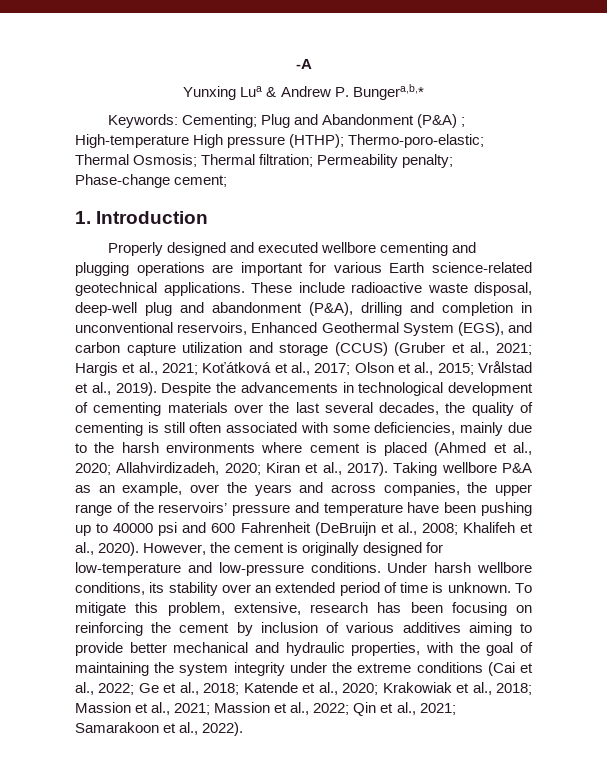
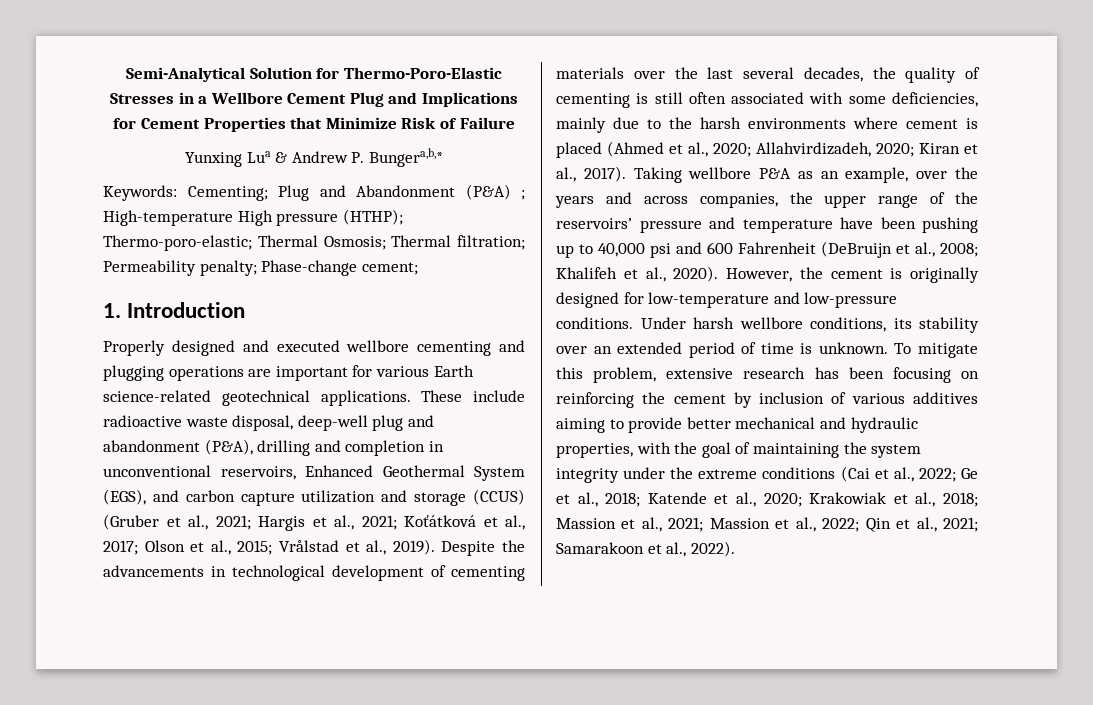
- -A
+ Semi-Analytical Solution for Thermo-Poro-Elastic Stresses in a Wellbore Cement Plug and Implications for Cement Properties that Minimize Risk of Failure
- Taking wellbore P&A as an example, over the years and across companies, the upper range of the reservoirs’ pressure and temperature have been pushing up to 40000 psi and 600 Fahrenheit (DeBruijn et al., 2008; Khalifeh et al., 2020).
+ Taking wellbore P&A as an example, over the years and across companies, the upper range of the reservoirs’ pressure and temperature have been pushing up to 40,000 psi and 600 Fahrenheit (DeBruijn et al., 2008; Khalifeh et al., 2020).
- To mitigate this problem, extensive, research has been focusing on reinforcing the cement by inclusion of various additives aiming to provide better mechanical and hydraulic properties, with the goal of maintaining the system integrity under the extreme conditions (Cai et al., 2022;
+ To mitigate this problem, extensive research has been focusing on reinforcing the cement by inclusion of various additives aiming to provide better mechanical and hydraulic properties, with the goal of maintaining the system integrity under the extreme conditions (Cai et al., 2022;

